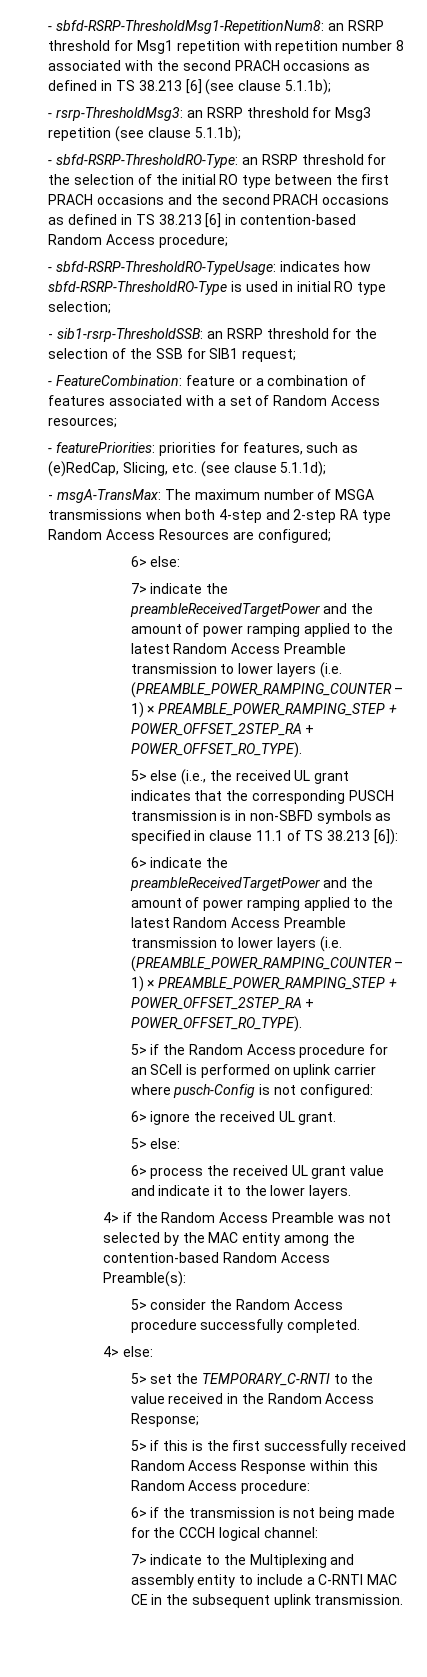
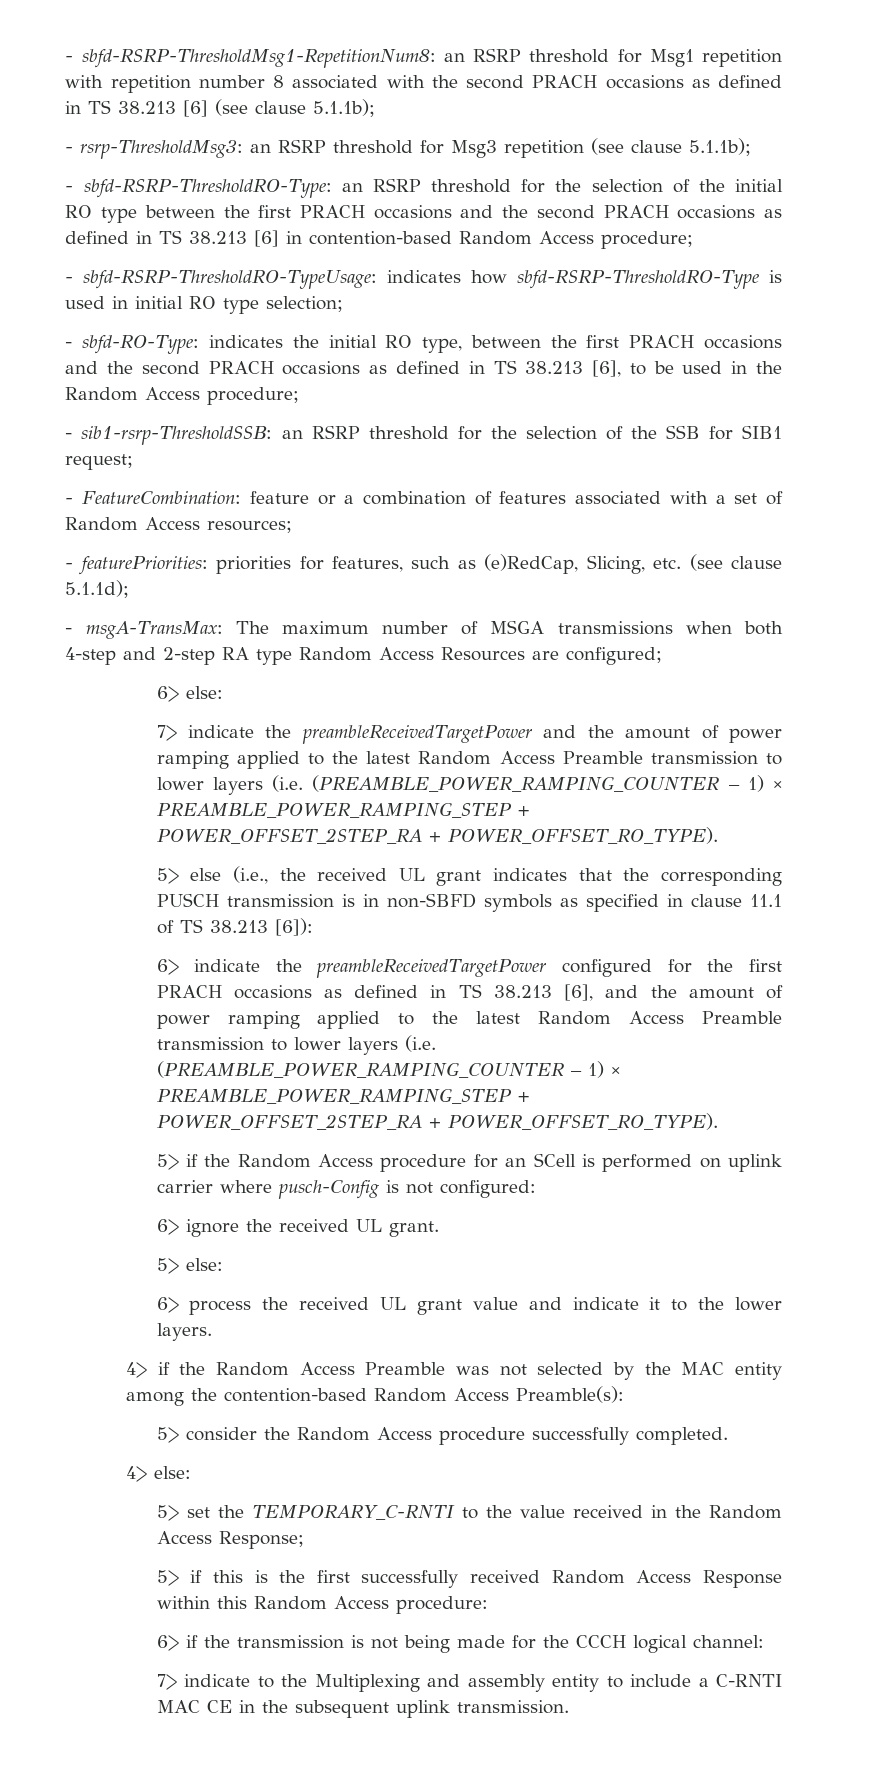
+ - sbfd-RO-Type: indicates the initial RO type, between the first PRACH occasions and the second PRACH occasions as defined in TS 38.213 [6], to be used in the Random Access procedure;
- 6> indicate the preambleReceivedTargetPower and the amount of power ramping applied to the latest Random Access Preamble transmission to lower layers (i.e. (PREAMBLE_POWER_RAMPING_COUNTER – 1) × PREAMBLE_POWER_RAMPING_STEP + POWER_OFFSET_2STEP_RA + POWER_OFFSET_RO_TYPE).
+ 6> indicate the preambleReceivedTargetPower configured for the first PRACH occasions as defined in TS 38.213 [6], and the amount of power ramping applied to the latest Random Access Preamble transmission to lower layers (i.e. (PREAMBLE_POWER_RAMPING_COUNTER – 1) × PREAMBLE_POWER_RAMPING_STEP + POWER_OFFSET_2STEP_RA + POWER_OFFSET_RO_TYPE).

